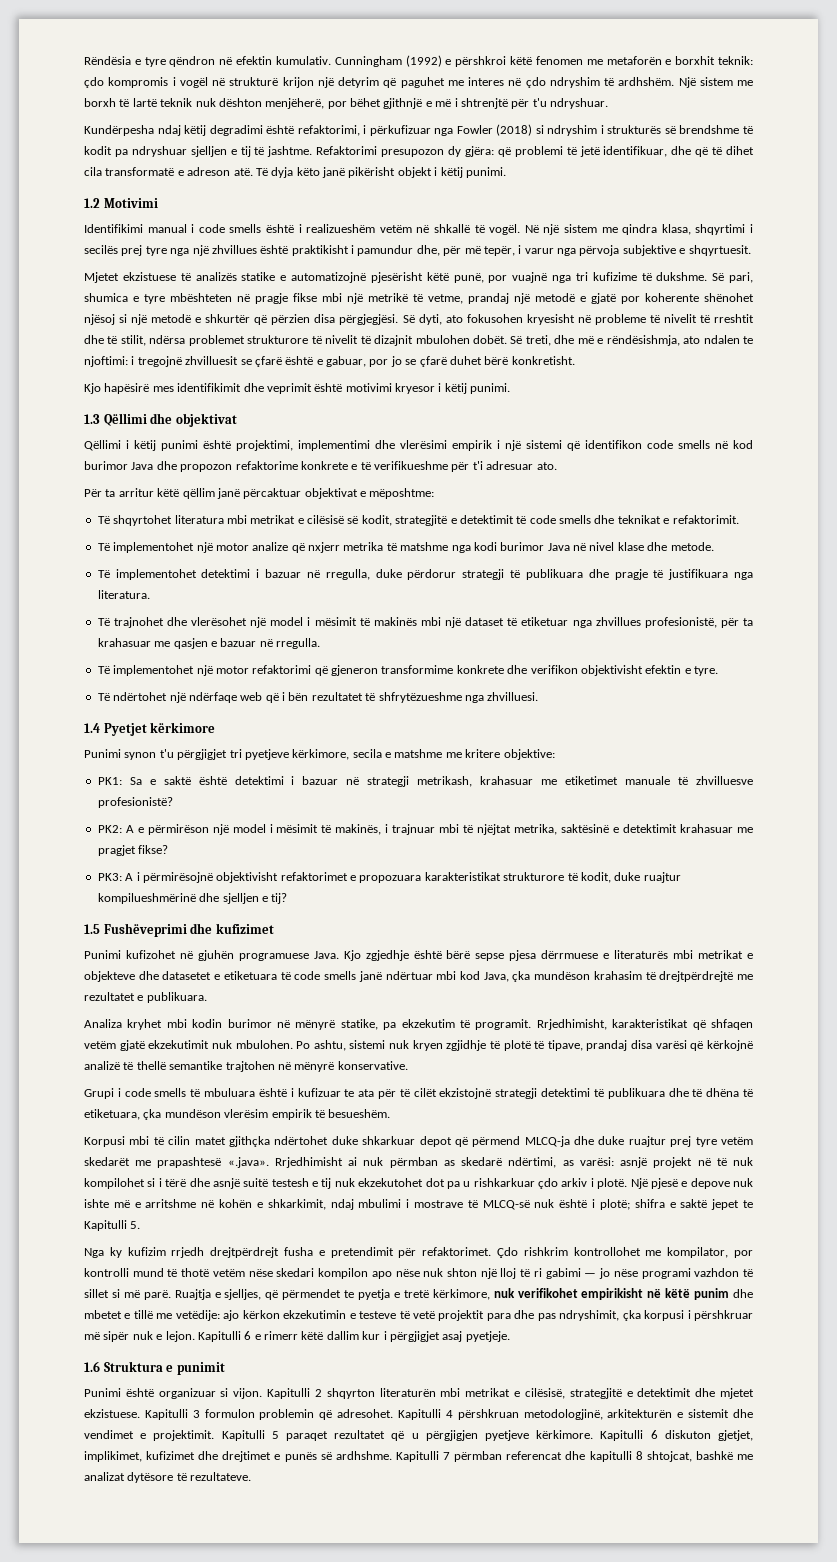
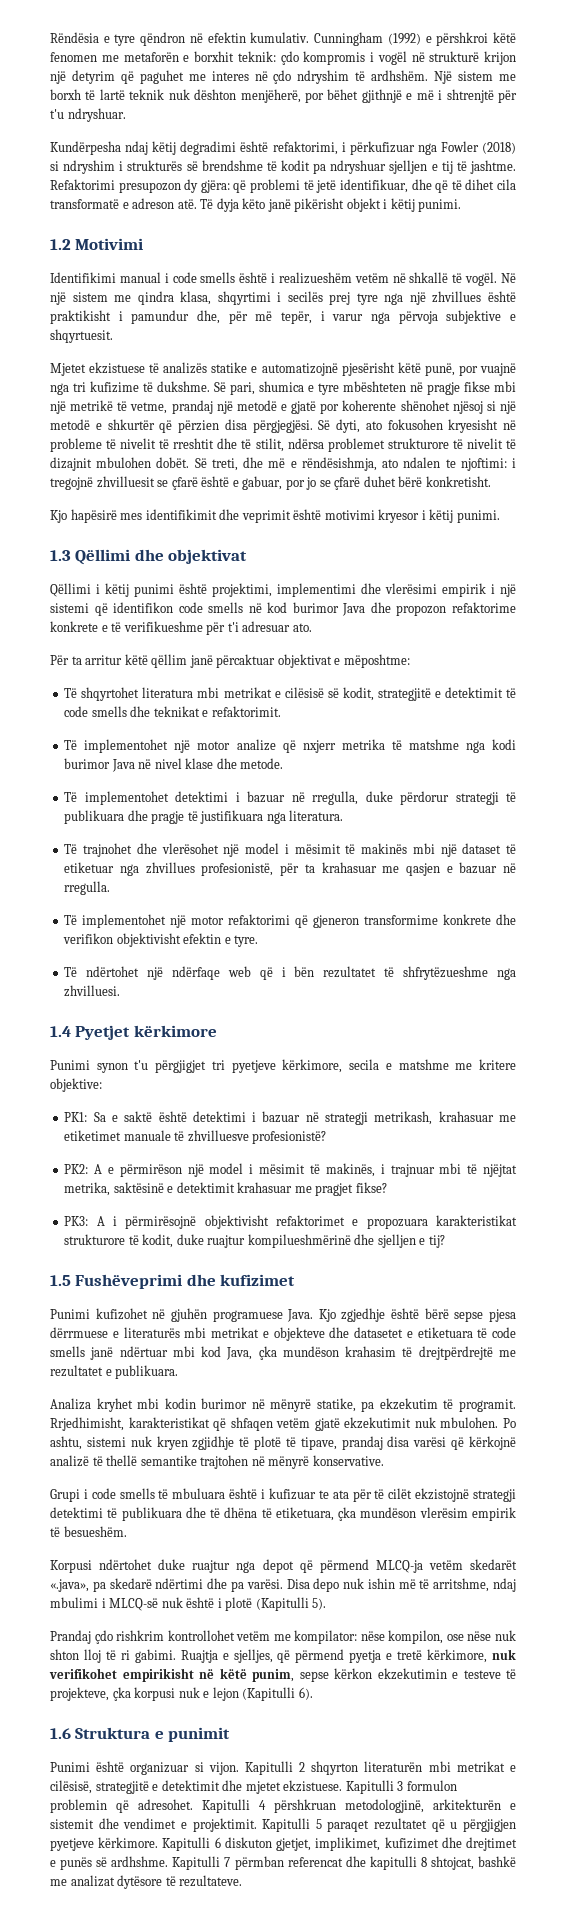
- Korpusi mbi të cilin matet gjithçka ndërtohet duke shkarkuar depot që përmend MLCQ-ja dhe duke ruajtur prej tyre vetëm skedarët me prapashtesë «.java». Rrjedhimisht ai nuk përmban as skedarë ndërtimi, as varësi: asnjë projekt në të nuk kompilohet si i tërë dhe asnjë suitë testesh e tij nuk ekzekutohet dot pa u rishkarkuar çdo arkiv i plotë. Një pjesë e depove nuk ishte më e arritshme në kohën e shkarkimit, ndaj mbulimi i mostrave të MLCQ-së nuk është i plotë; shifra e saktë jepet te Kapitulli 5.
- Nga ky kufizim rrjedh drejtpërdrejt fusha e pretendimit për refaktorimet. Çdo rishkrim kontrollohet me kompilator, por kontrolli mund të thotë vetëm nëse skedari kompilon apo nëse nuk shton një lloj të ri gabimi — jo nëse programi vazhdon të sillet si më parë.
+ Korpusi ndërtohet duke ruajtur nga depot që përmend MLCQ-ja vetëm skedarët «.java», pa skedarë ndërtimi dhe pa varësi. Disa depo nuk ishin më të arritshme, ndaj mbulimi i MLCQ-së nuk është i plotë (Kapitulli 5).
+ Prandaj çdo rishkrim kontrollohet vetëm me kompilator: nëse kompilon, ose nëse nuk shton lloj të ri gabimi.
- Ruajtja e sjelljes, që përmendet te pyetja e tretë kërkimore, nuk verifikohet empirikisht në këtë punim dhe mbetet e tillë me vetëdije: ajo kërkon ekzekutimin e testeve të vetë projektit para dhe pas ndryshimit, çka korpusi i përshkruar më sipër nuk e lejon. Kapitulli 6 e rimerr këtë dallim kur i përgjigjet asaj pyetjeje.
+ Ruajtja e sjelljes, që përmend pyetja e tretë kërkimore, nuk verifikohet empirikisht në këtë punim, sepse kërkon ekzekutimin e testeve të projekteve, çka korpusi nuk e lejon (Kapitulli 6).

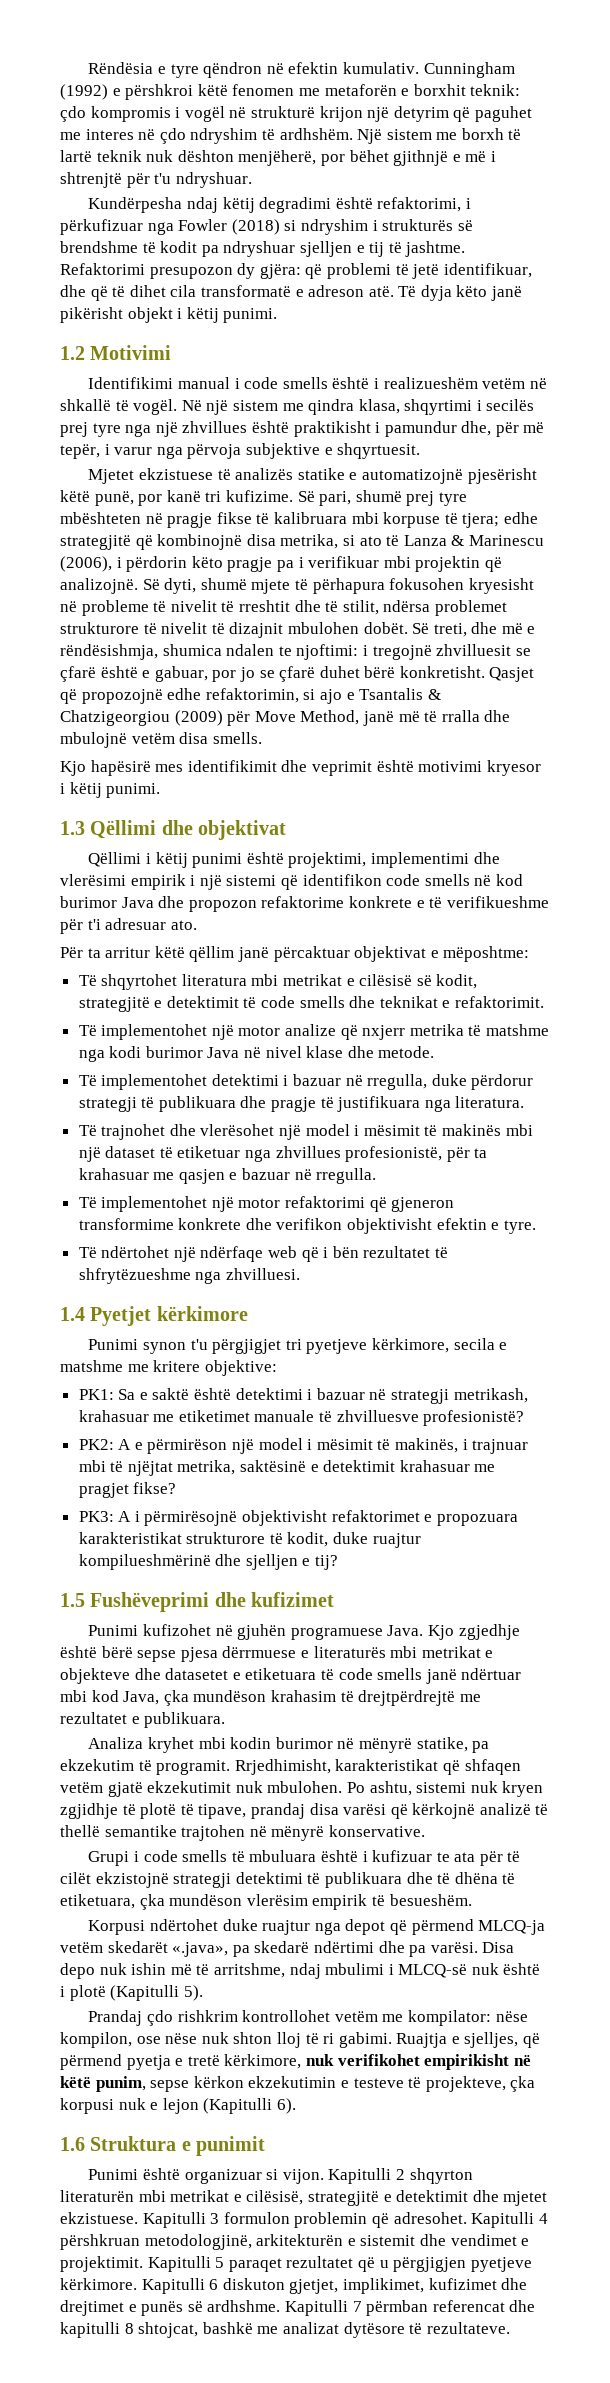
- Mjetet ekzistuese të analizës statike e automatizojnë pjesërisht këtë punë, por vuajnë nga tri kufizime të dukshme. Së pari, shumica e tyre mbështeten në pragje fikse mbi një metrikë të vetme, prandaj një metodë e gjatë por koherente shënohet njësoj si një metodë e shkurtër që përzien disa përgjegjësi. Së dyti, ato fokusohen kryesisht në probleme të nivelit të rreshtit dhe të stilit, ndërsa problemet strukturore të nivelit të dizajnit mbulohen dobët.
+ Mjetet ekzistuese të analizës statike e automatizojnë pjesërisht këtë punë, por kanë tri kufizime. Së pari, shumë prej tyre mbështeten në pragje fikse të kalibruara mbi korpuse të tjera; edhe strategjitë që kombinojnë disa metrika, si ato të Lanza & Marinescu (2006), i përdorin këto pragje pa i verifikuar mbi projektin që analizojnë. Së dyti, shumë mjete të përhapura fokusohen kryesisht në probleme të nivelit të rreshtit dhe të stilit, ndërsa problemet strukturore të nivelit të dizajnit mbulohen dobët.
- Së treti, dhe më e rëndësishmja, ato ndalen te njoftimi: i tregojnë zhvilluesit se çfarë është e gabuar, por jo se çfarë duhet bërë konkretisht.
+ Së treti, dhe më e rëndësishmja, shumica ndalen te njoftimi: i tregojnë zhvilluesit se çfarë është e gabuar, por jo se çfarë duhet bërë konkretisht. Qasjet që propozojnë edhe refaktorimin, si ajo e Tsantalis & Chatzigeorgiou (2009) për Move Method, janë më të rralla dhe mbulojnë vetëm disa smells.

